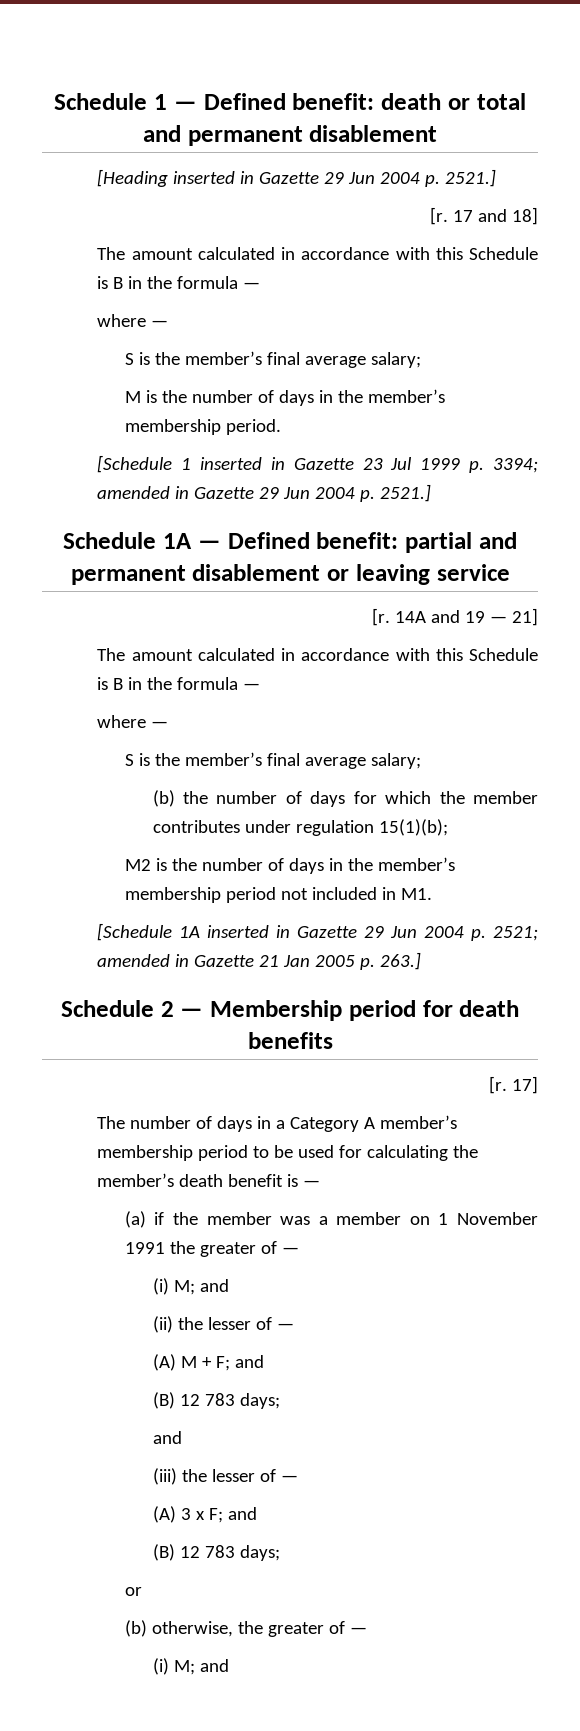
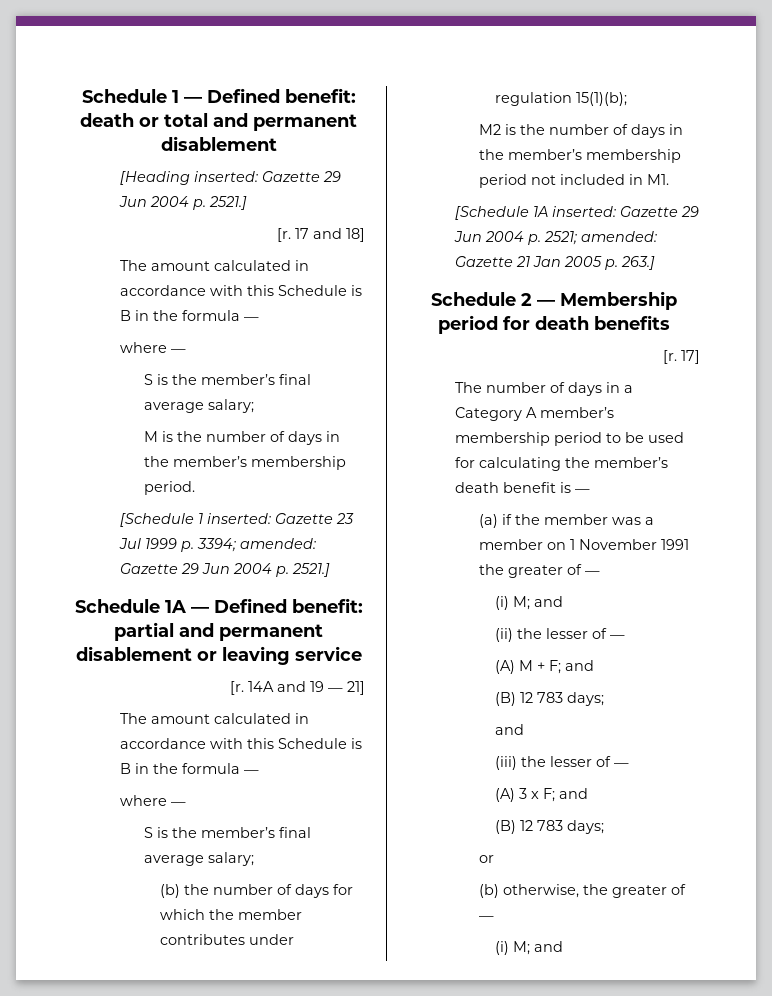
- [Heading inserted in Gazette 29 Jun 2004 p. 2521.]
+ [Heading inserted: Gazette 29 Jun 2004 p. 2521.]
- [Schedule 1 inserted in Gazette 23 Jul 1999 p. 3394; amended in Gazette 29 Jun 2004 p. 2521.]
+ [Schedule 1 inserted: Gazette 23 Jul 1999 p. 3394; amended: Gazette 29 Jun 2004 p. 2521.]
- [Schedule 1A inserted in Gazette 29 Jun 2004 p. 2521; amended in Gazette 21 Jan 2005 p. 263.]
+ [Schedule 1A inserted: Gazette 29 Jun 2004 p. 2521; amended: Gazette 21 Jan 2005 p. 263.]

